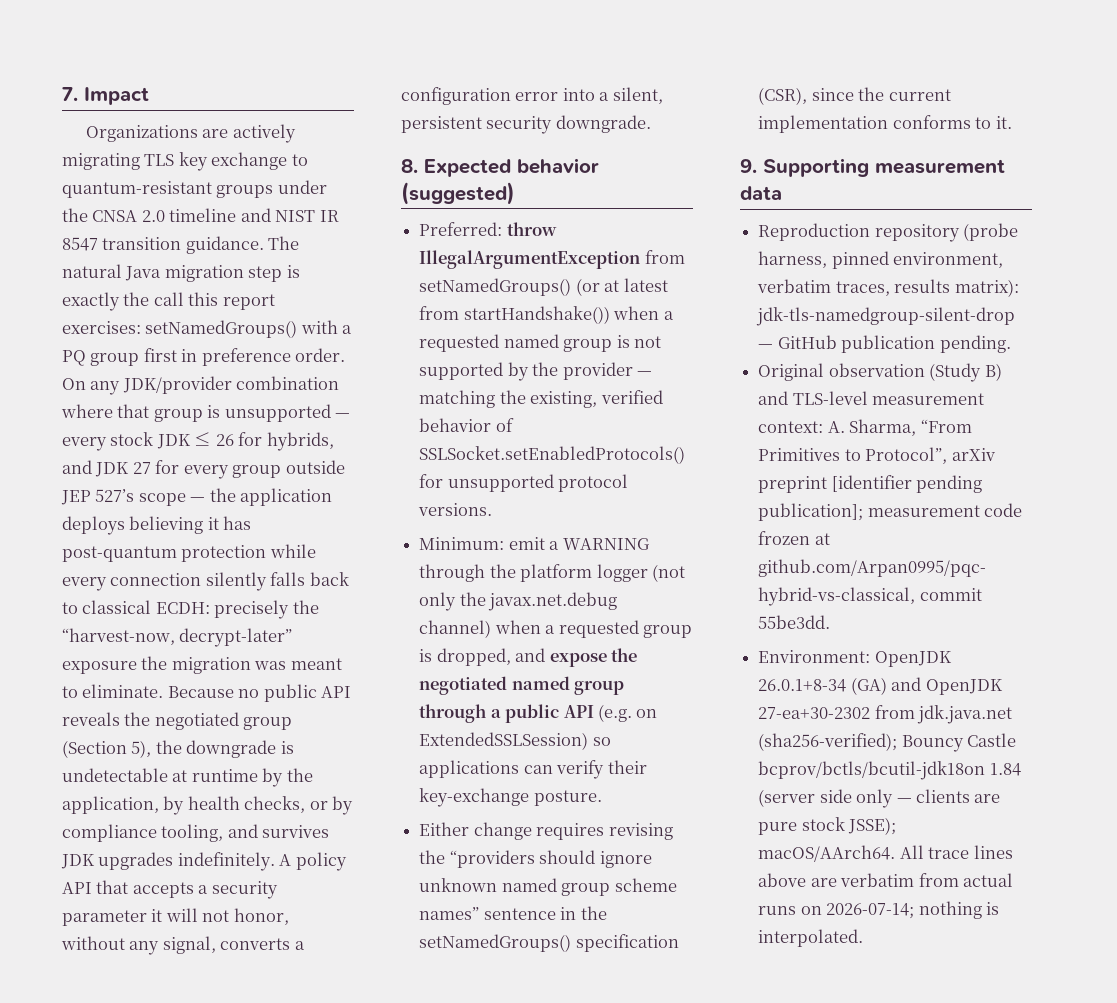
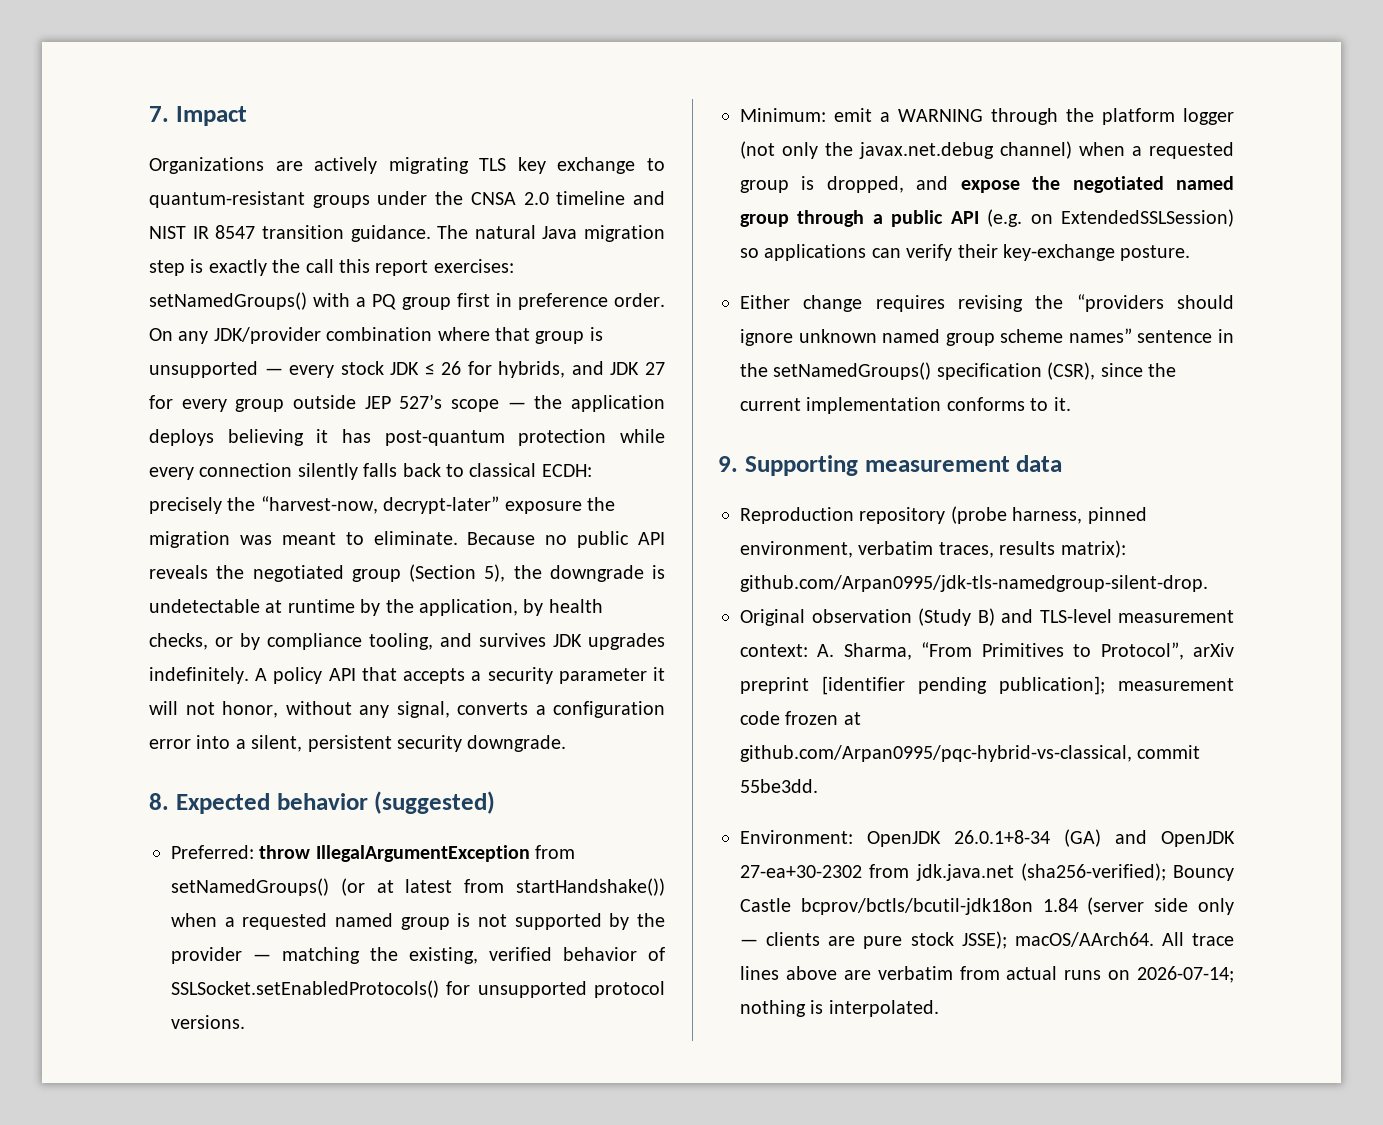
- Reproduction repository (probe harness, pinned environment, verbatim traces, results matrix): jdk-tls-namedgroup-silent-drop — GitHub publication pending.
+ Reproduction repository (probe harness, pinned environment, verbatim traces, results matrix): github.com/Arpan0995/jdk-tls-namedgroup-silent-drop.

